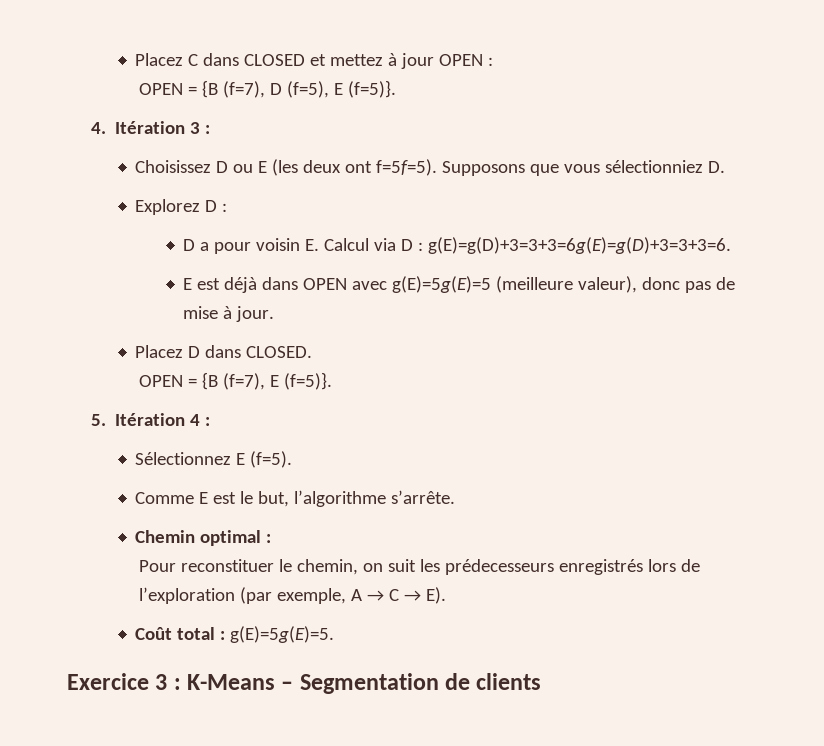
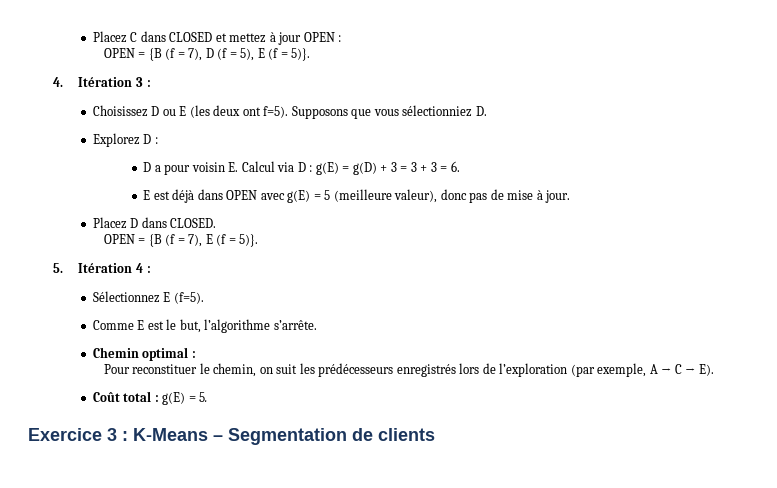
- OPEN = {B (f=7), D (f=5), E (f=5)}.
+ OPEN = {B (f = 7), D (f = 5), E (f = 5)}.
- Choisissez D ou E (les deux ont f=5f=5).
+ Choisissez D ou E (les deux ont f=5).
- D a pour voisin E. Calcul via D : g(E)=g(D)+3=3+3=6g(E)=g(D)+3=3+3=6.
+ D a pour voisin E. Calcul via D : g(E) = g(D) + 3 = 3 + 3 = 6.
- E est déjà dans OPEN avec g(E)=5g(E)=5 (meilleure valeur), donc pas de mise à jour.
+ E est déjà dans OPEN avec g(E) = 5 (meilleure valeur), donc pas de mise à jour.
- OPEN = {B (f=7), E (f=5)}.
+ OPEN = {B (f = 7), E (f = 5)}.
- Pour reconstituer le chemin, on suit les prédecesseurs enregistrés lors de l’exploration (par exemple, A → C → E).
+ Pour reconstituer le chemin, on suit les prédécesseurs enregistrés lors de l’exploration (par exemple, A → C → E).
- Coût total : g(E)=5g(E)=5.
+ Coût total : g(E) = 5.

